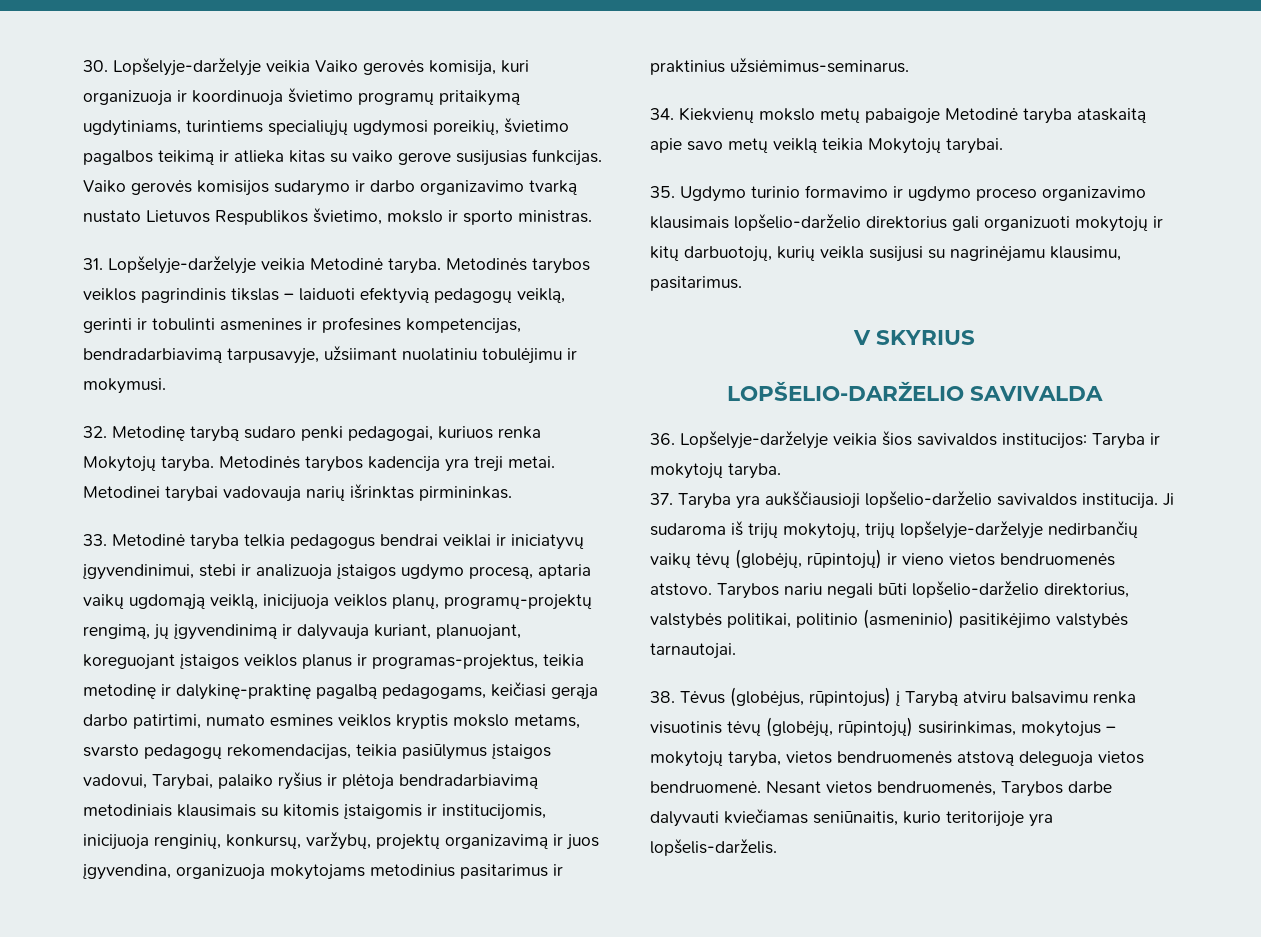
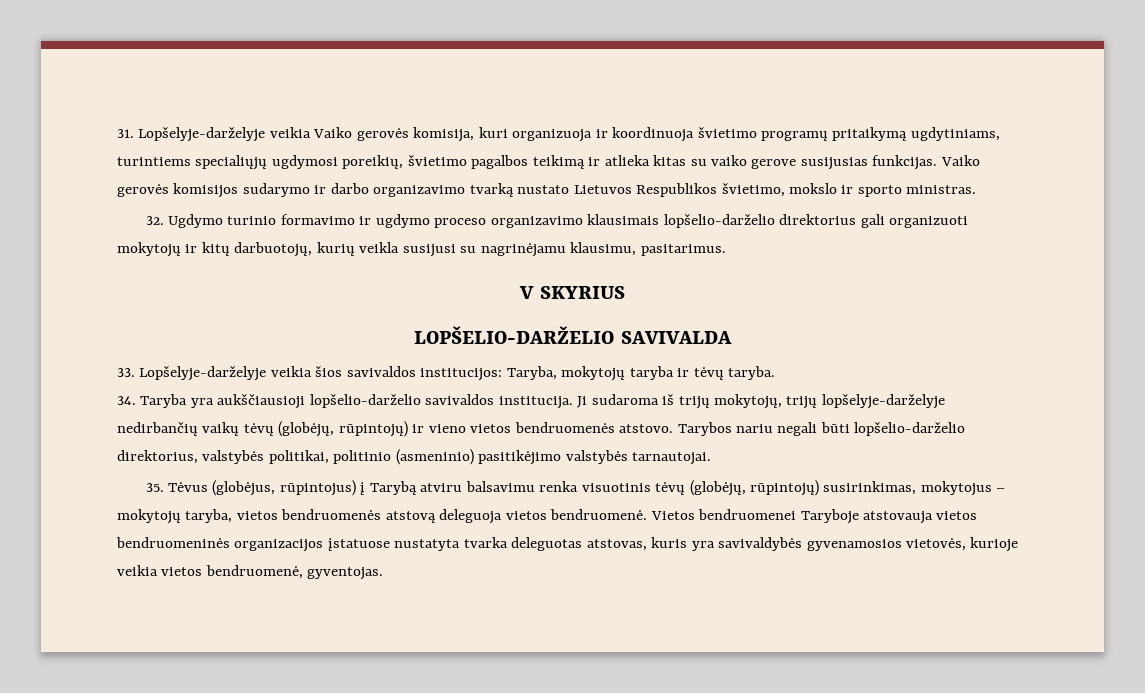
- 30. Lopšelyje-darželyje veikia Vaiko gerovės komisija, kuri organizuoja ir koordinuoja švietimo programų pritaikymą ugdytiniams, turintiems specialiųjų ugdymosi poreikių, švietimo pagalbos teikimą ir atlieka kitas su vaiko gerove susijusias funkcijas.
+ 31. Lopšelyje-darželyje veikia Vaiko gerovės komisija, kuri organizuoja ir koordinuoja švietimo programų pritaikymą ugdytiniams, turintiems specialiųjų ugdymosi poreikių, švietimo pagalbos teikimą ir atlieka kitas su vaiko gerove susijusias funkcijas.
- 31. Lopšelyje-darželyje veikia Metodinė taryba. Metodinės tarybos veiklos pagrindinis tikslas – laiduoti efektyvią pedagogų veiklą, gerinti ir tobulinti asmenines ir profesines kompetencijas, bendradarbiavimą tarpusavyje, užsiimant nuolatiniu tobulėjimu ir mokymusi.
- 32. Metodinę tarybą sudaro penki pedagogai, kuriuos renka Mokytojų taryba. Metodinės tarybos kadencija yra treji metai. Metodinei tarybai vadovauja narių išrinktas pirmininkas.
- 33. Metodinė taryba telkia pedagogus bendrai veiklai ir iniciatyvų įgyvendinimui, stebi ir analizuoja įstaigos ugdymo procesą, aptaria vaikų ugdomąją veiklą, inicijuoja veiklos planų, programų-projektų rengimą, jų įgyvendinimą ir dalyvauja kuriant, planuojant, koreguojant įstaigos veiklos planus ir programas-projektus, teikia metodinę ir dalykinę-praktinę pagalbą pedagogams, keičiasi gerąja darbo patirtimi, numato esmines veiklos kryptis mokslo metams, svarsto pedagogų rekomendacijas, teikia pasiūlymus įstaigos vadovui, Tarybai, palaiko ryšius ir plėtoja bendradarbiavimą metodiniais klausimais su kitomis įstaigomis ir institucijomis, inicijuoja renginių, konkursų, varžybų, projektų organizavimą ir juos įgyvendina, organizuoja mokytojams metodinius pasitarimus ir praktinius užsiėmimus-seminarus.
- 34. Kiekvienų mokslo metų pabaigoje Metodinė taryba ataskaitą apie savo metų veiklą teikia Mokytojų tarybai.
- 35. Ugdymo turinio formavimo ir ugdymo proceso organizavimo klausimais lopšelio-darželio direktorius gali organizuoti mokytojų ir kitų darbuotojų, kurių veikla susijusi su nagrinėjamu klausimu, pasitarimus.
+ 32. Ugdymo turinio formavimo ir ugdymo proceso organizavimo klausimais lopšelio-darželio direktorius gali organizuoti mokytojų ir kitų darbuotojų, kurių veikla susijusi su nagrinėjamu klausimu, pasitarimus.
- 36. Lopšelyje-darželyje veikia šios savivaldos institucijos: Taryba ir mokytojų taryba.
+ 33. Lopšelyje-darželyje veikia šios savivaldos institucijos: Taryba, mokytojų taryba ir tėvų taryba.
- 37. Taryba yra aukščiausioji lopšelio-darželio savivaldos institucija.
+ 34. Taryba yra aukščiausioji lopšelio-darželio savivaldos institucija.
- 38. Tėvus (globėjus, rūpintojus) į Tarybą atviru balsavimu renka visuotinis tėvų (globėjų, rūpintojų) susirinkimas, mokytojus – mokytojų taryba, vietos bendruomenės atstovą deleguoja vietos bendruomenė.
+ 35. Tėvus (globėjus, rūpintojus) į Tarybą atviru balsavimu renka visuotinis tėvų (globėjų, rūpintojų) susirinkimas, mokytojus – mokytojų taryba, vietos bendruomenės atstovą deleguoja vietos bendruomenė.
- Nesant vietos bendruomenės, Tarybos darbe dalyvauti kviečiamas seniūnaitis, kurio teritorijoje yra lopšelis-darželis.
+ Vietos bendruomenei Taryboje atstovauja vietos bendruomeninės organizacijos įstatuose nustatyta tvarka deleguotas atstovas, kuris yra savivaldybės gyvenamosios vietovės, kurioje veikia vietos bendruomenė, gyventojas.

